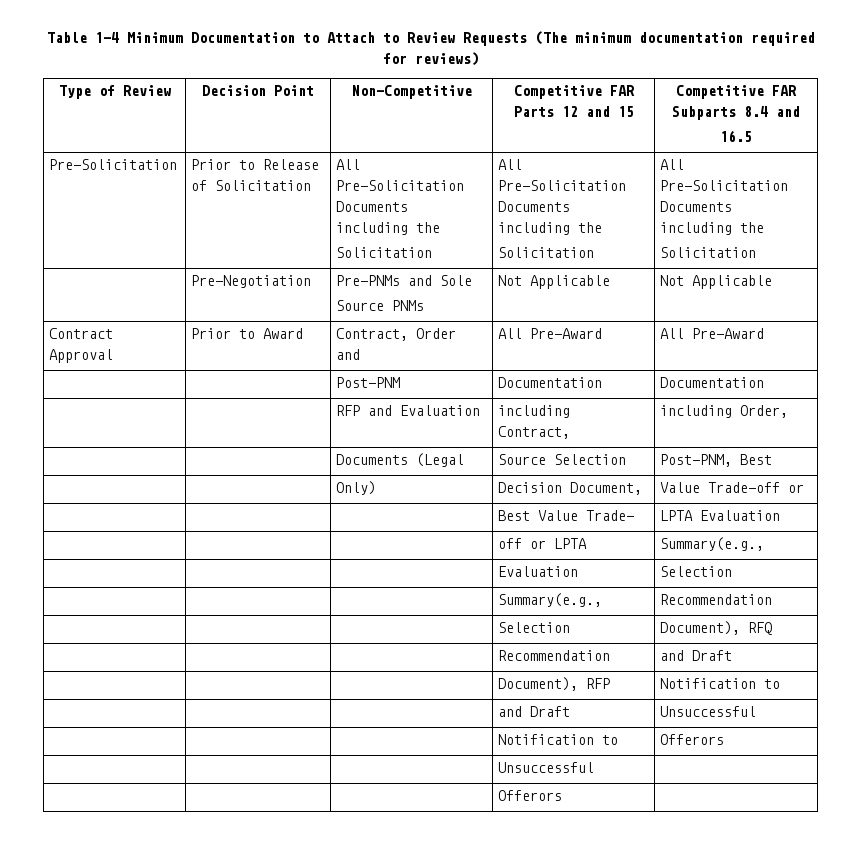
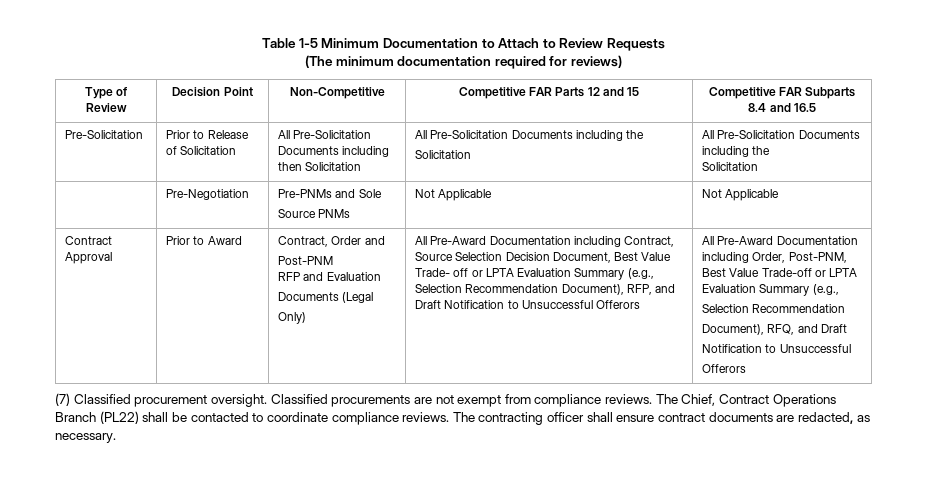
- Table 1-4 Minimum Documentation to Attach to Review Requests (The minimum documentation required for reviews)
+ Table 1-5 Minimum Documentation to Attach to Review Requests
+ (The minimum documentation required for reviews)
- Type of Review | Decision Point | Non-Competitive | Competitive FAR Parts 12 and 15 | Competitive FAR Subparts 8.4 and
- 16.5
+ Type of Review | Decision Point | Non-Competitive | Competitive FAR Parts 12 and 15 | Competitive FAR Subparts 8.4 and 16.5
- Pre-Solicitation | Prior to Release of Solicitation | All Pre-Solicitation Documents including the
- Solicitation | All Pre-Solicitation Documents including the
+ Pre-Solicitation | Prior to Release of Solicitation | All Pre-Solicitation Documents including then Solicitation | All Pre-Solicitation Documents including the
- All Pre-Award | All Pre-Award
- | | Post-PNM | Documentation | Documentation
- | | RFP and Evaluation | including Contract, | including Order,
- | | Documents (Legal | Source Selection | Post-PNM, Best
- | | Only) | Decision Document, | Value Trade-off or
- | | | Best Value Trade- | LPTA Evaluation
- | | | off or LPTA | Summary(e.g.,
- | | | Evaluation | Selection
- | | | Summary(e.g., | Recommendation
- | | | Selection | Document), RFQ
- | | | Recommendation | and Draft
- | | | Document), RFP | Notification to
- | | | and Draft | Unsuccessful
- | | | Notification to | Offerors
- | | | Unsuccessful |
- | | | Offerors |
+ Post-PNM
+ RFP and Evaluation
+ Documents (Legal
+ Only) | All Pre-Award Documentation including Contract, Source Selection Decision Document, Best Value Trade- off or LPTA Evaluation Summary (e.g., Selection Recommendation Document), RFP, and Draft Notification to Unsuccessful Offerors | All Pre-Award Documentation including Order, Post-PNM, Best Value Trade-off or LPTA Evaluation Summary (e.g.,
+ Selection Recommendation
+ Document), RFQ, and Draft
+ Notification to Unsuccessful
+ Offerors
+ (7) Classified procurement oversight. Classified procurements are not exempt from compliance reviews. The Chief, Contract Operations Branch (PL22) shall be contacted to coordinate compliance reviews. The contracting officer shall ensure contract documents are redacted, as necessary.

